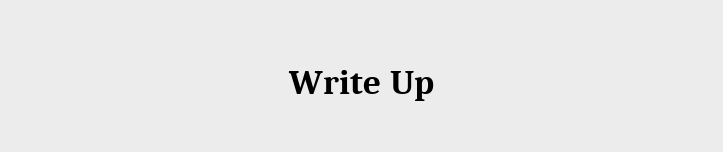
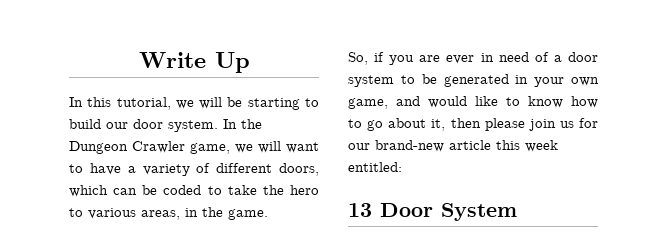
+ In this tutorial, we will be starting to build our door system. In the Dungeon Crawler game, we will want to have a variety of different doors, which can be coded to take the hero to various areas, in the game.
+ So, if you are ever in need of a door system to be generated in your own game, and would like to know how to go about it, then please join us for our brand-new article this week entitled:
+ 13 Door System

